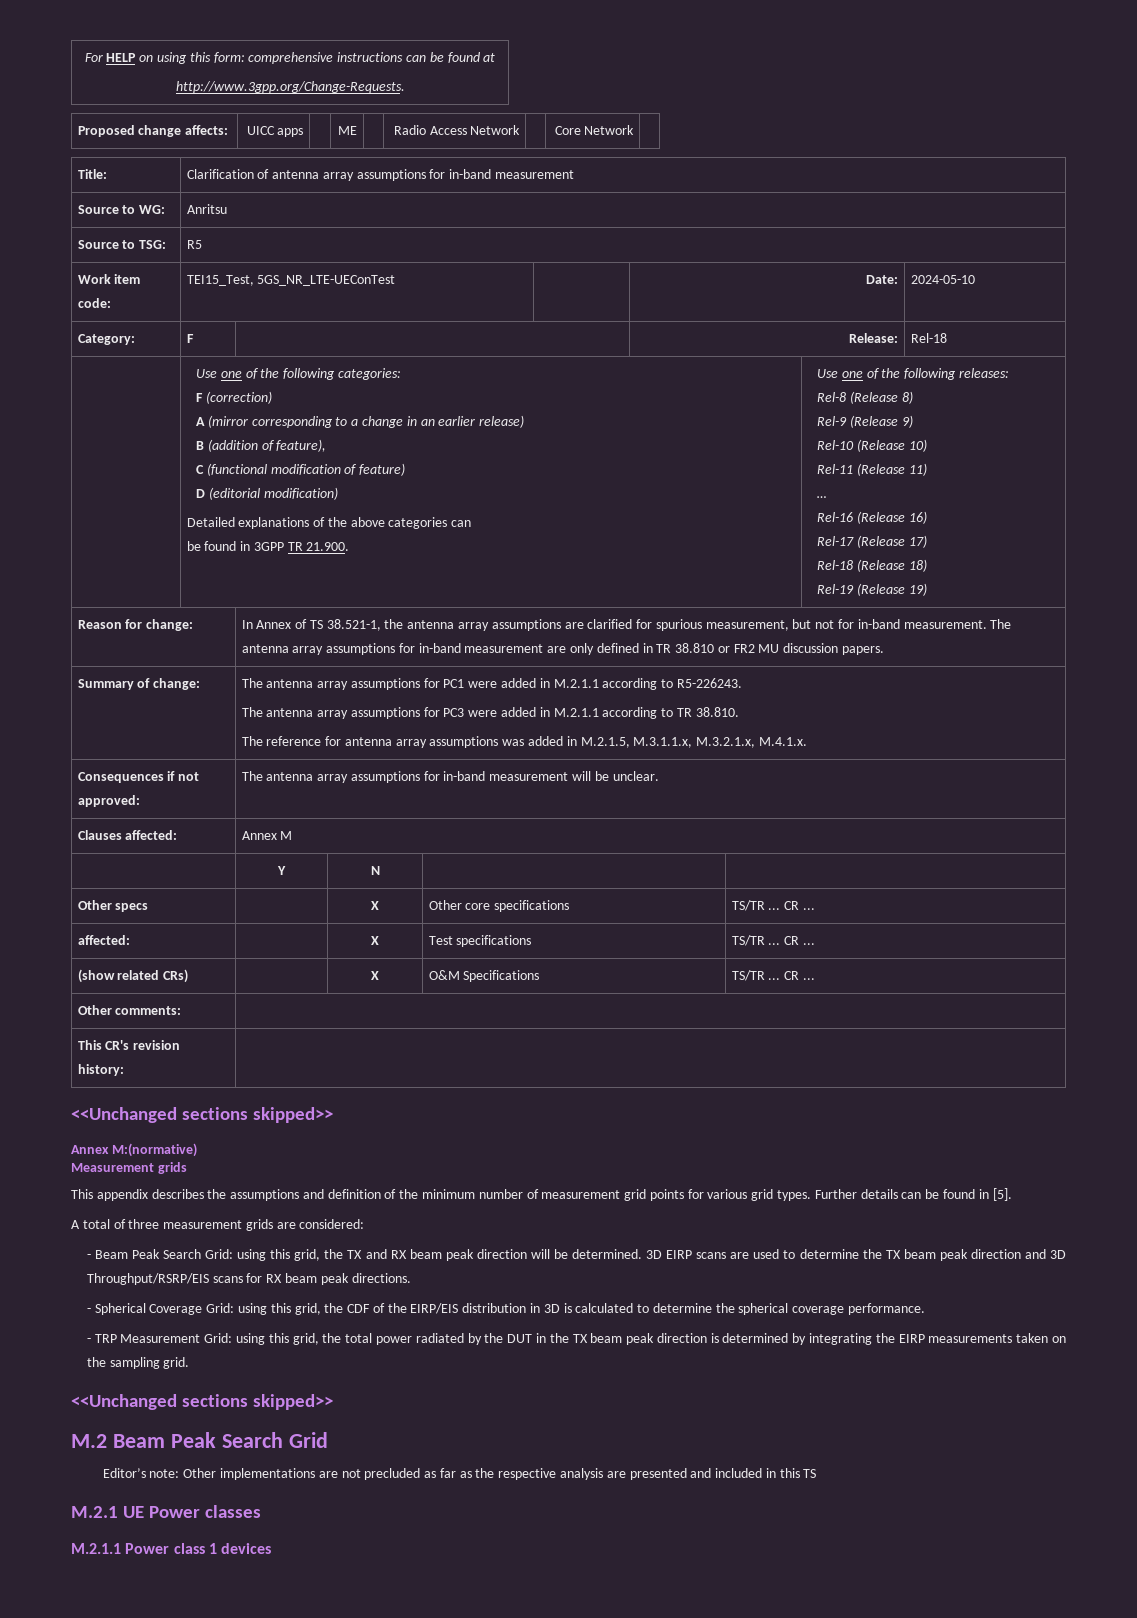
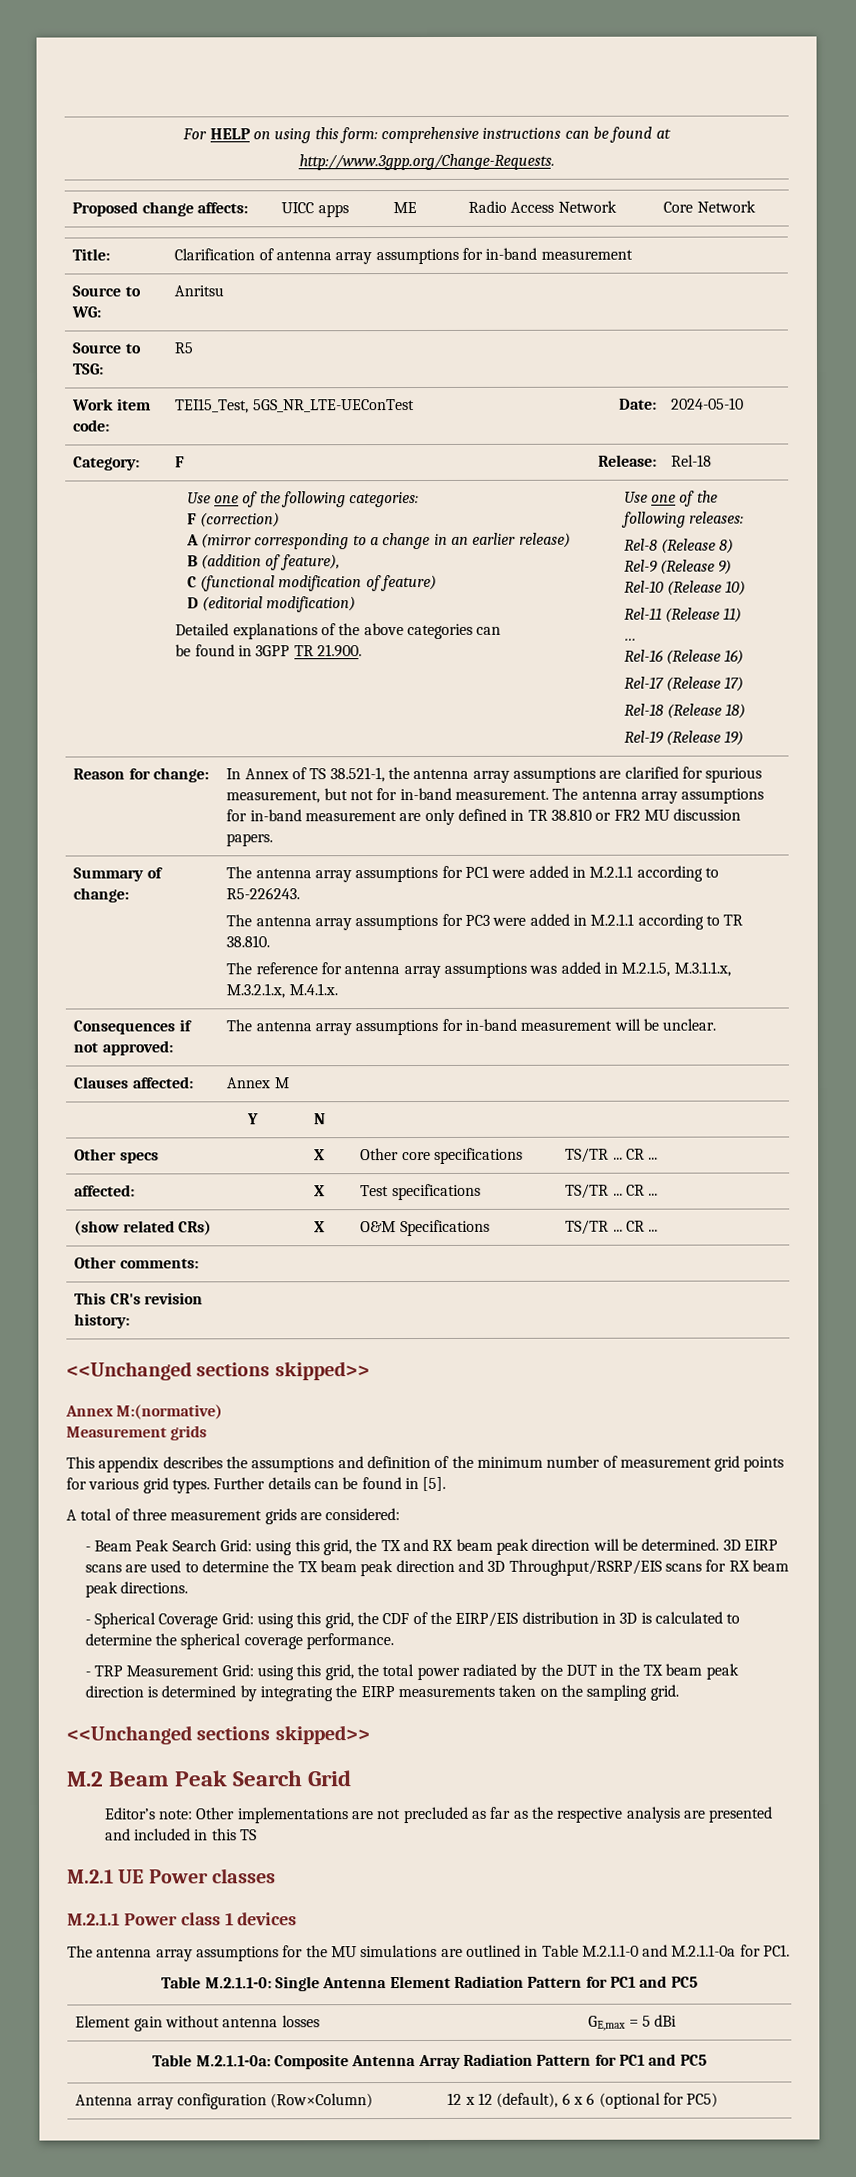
+ The antenna array assumptions for the MU simulations are outlined in Table M.2.1.1-0 and M.2.1.1-0a for PC1.
+ Table M.2.1.1-0: Single Antenna Element Radiation Pattern for PC1 and PC5
+ Element gain without antenna losses | GE,max = 5 dBi
+ Table M.2.1.1-0a: Composite Antenna Array Radiation Pattern for PC1 and PC5
+ Antenna array configuration (Row×Column) | 12 x 12 (default), 6 x 6 (optional for PC5)

